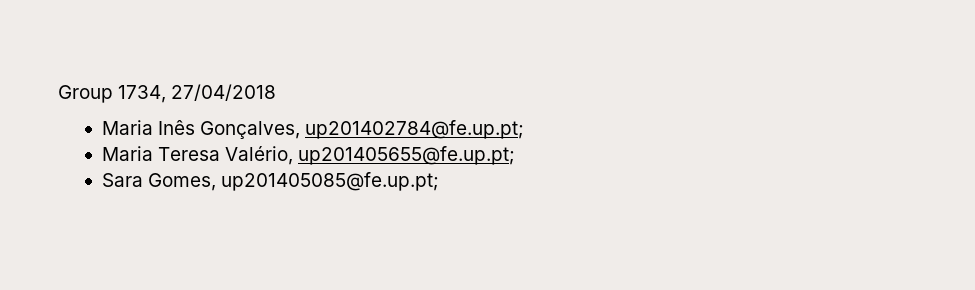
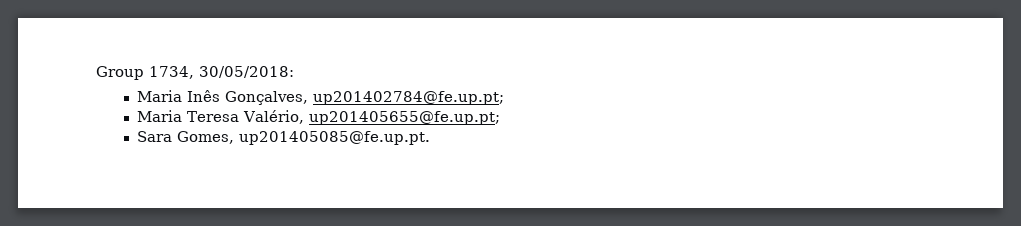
- Group 1734, 27/04/2018
+ Group 1734, 30/05/2018:
- Sara Gomes, up201405085@fe.up.pt;
+ Sara Gomes, up201405085@fe.up.pt.

